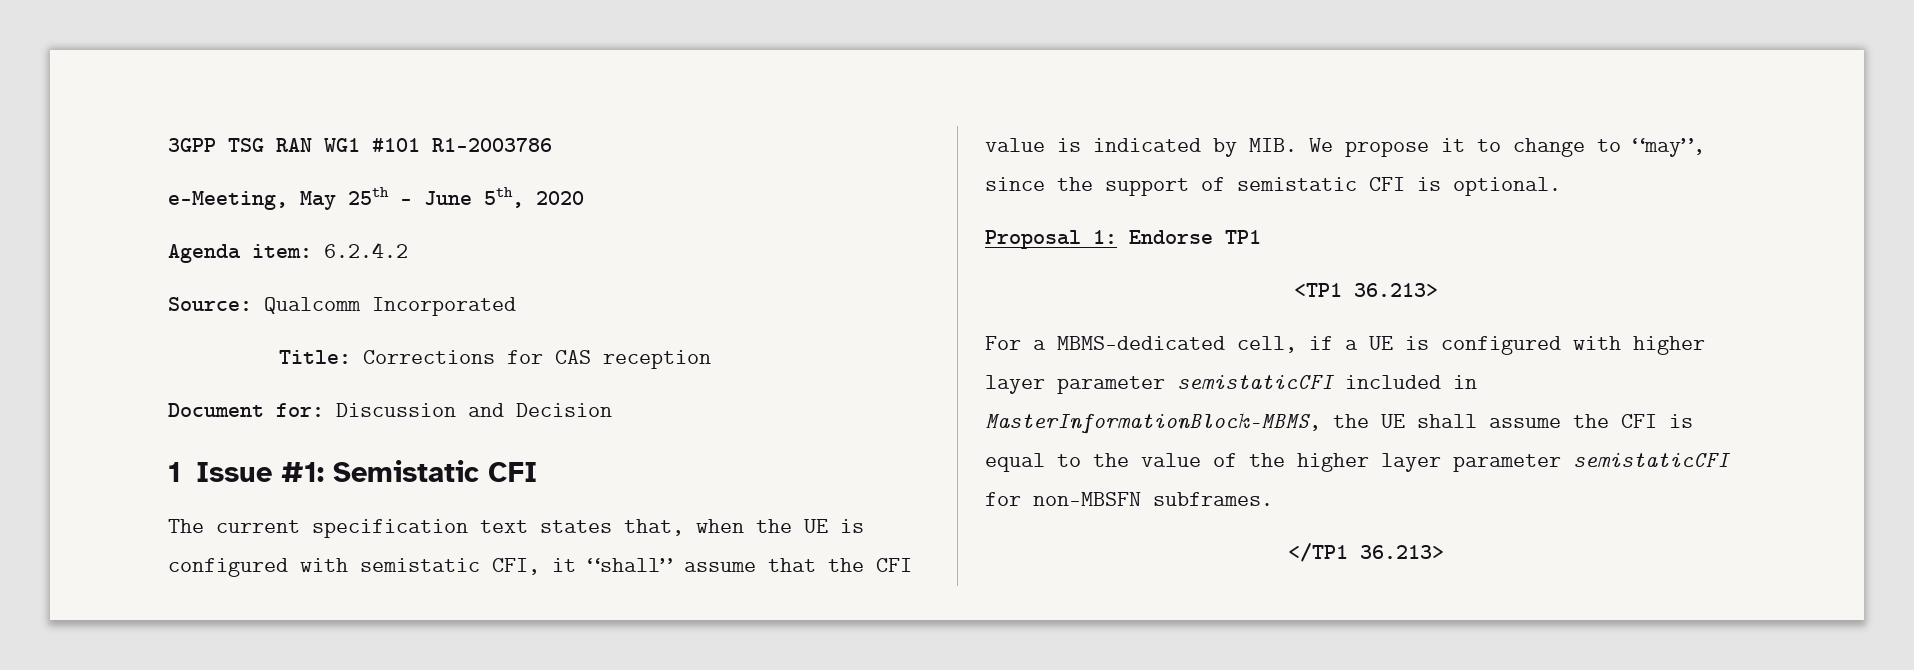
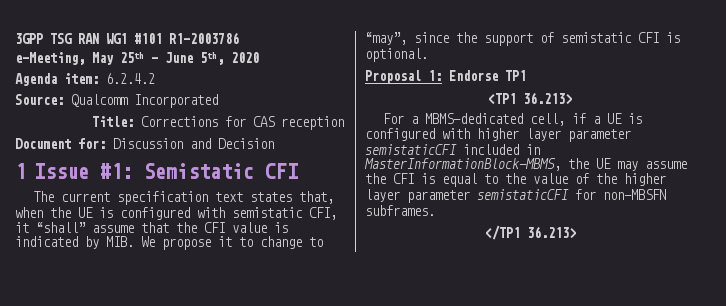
- For a MBMS-dedicated cell, if a UE is configured with higher layer parameter semistaticCFI included in MasterInformationBlock-MBMS, the UE shall assume the CFI is equal to the value of the higher layer parameter semistaticCFI for non-MBSFN subframes.
+ For a MBMS-dedicated cell, if a UE is configured with higher layer parameter semistaticCFI included in MasterInformationBlock-MBMS, the UE may assume the CFI is equal to the value of the higher layer parameter semistaticCFI for non-MBSFN subframes.

